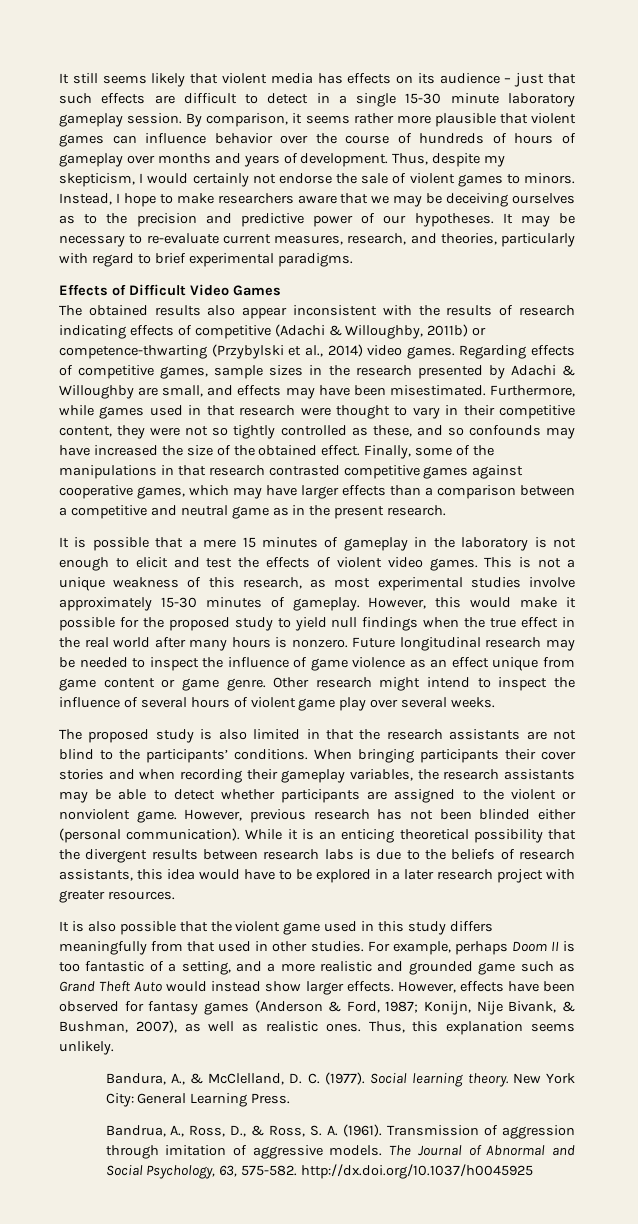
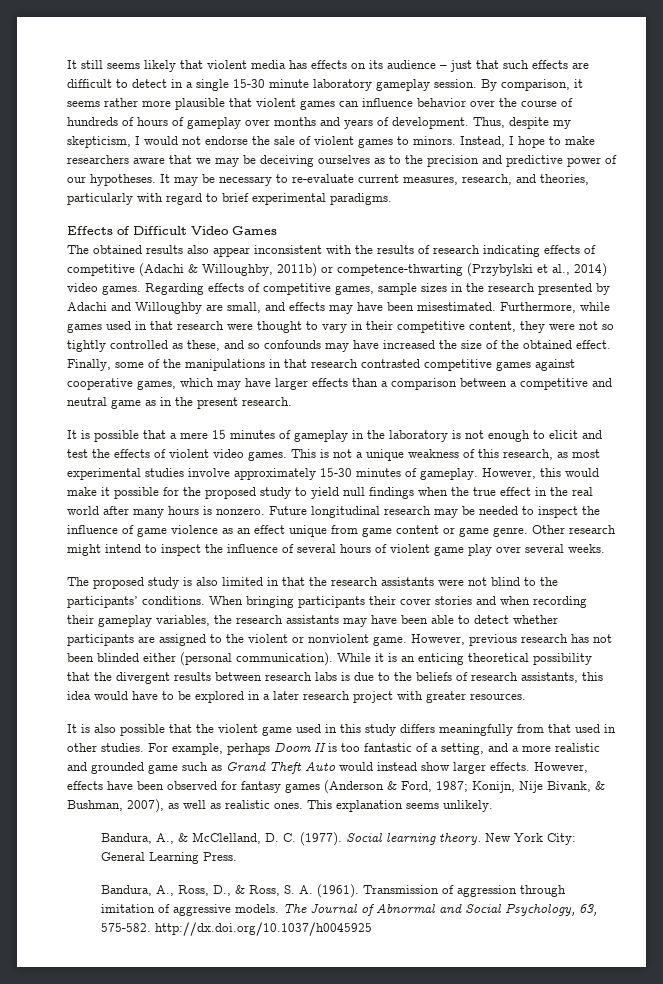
- Thus, despite my skepticism, I would certainly not endorse the sale of violent games to minors.
+ Thus, despite my skepticism, I would not endorse the sale of violent games to minors.
- Regarding effects of competitive games, sample sizes in the research presented by Adachi & Willoughby are small, and effects may have been misestimated.
+ Regarding effects of competitive games, sample sizes in the research presented by Adachi and Willoughby are small, and effects may have been misestimated.
- The proposed study is also limited in that the research assistants are not blind to the participants’ conditions.
+ The proposed study is also limited in that the research assistants were not blind to the participants’ conditions.
- When bringing participants their cover stories and when recording their gameplay variables, the research assistants may be able to detect whether participants are assigned to the violent or nonviolent game.
+ When bringing participants their cover stories and when recording their gameplay variables, the research assistants may have been able to detect whether participants are assigned to the violent or nonviolent game.
- Thus, this explanation seems unlikely.
+ This explanation seems unlikely.
- Bandrua, A., Ross, D., & Ross, S. A. (1961).
+ Bandura, A., Ross, D., & Ross, S. A. (1961).

